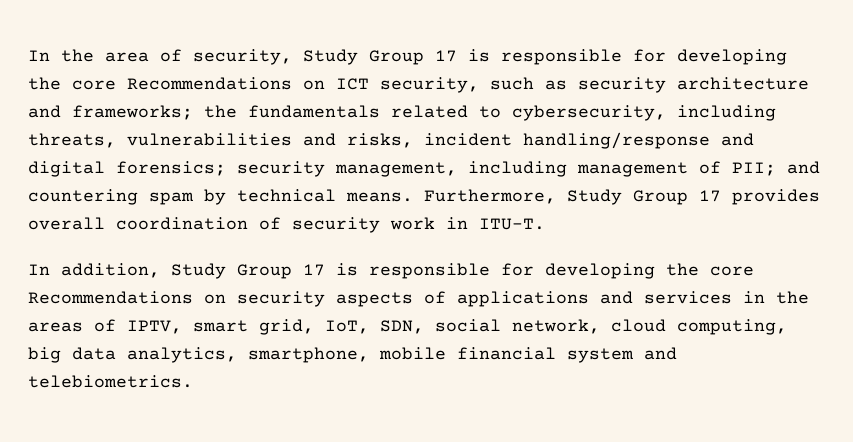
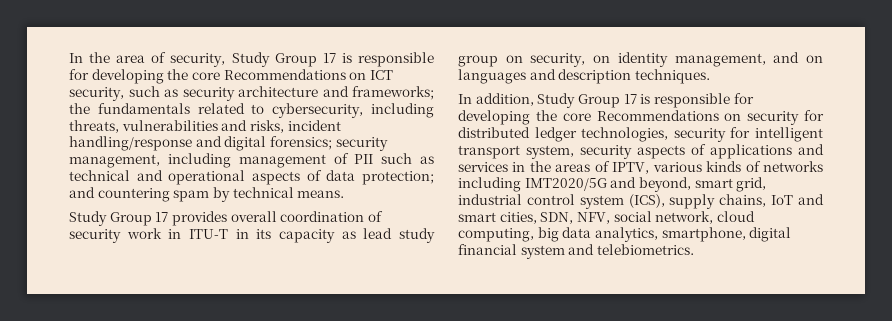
- In the area of security, Study Group 17 is responsible for developing the core Recommendations on ICT security, such as security architecture and frameworks; the fundamentals related to cybersecurity, including threats, vulnerabilities and risks, incident handling/response and digital forensics; security management, including management of PII; and countering spam by technical means. Furthermore, Study Group 17 provides overall coordination of security work in ITU-T.
+ In the area of security, Study Group 17 is responsible for developing the core Recommendations on ICT security, such as security architecture and frameworks; the fundamentals related to cybersecurity, including threats, vulnerabilities and risks, incident handling/response and digital forensics; security management, including management of PII such as technical and operational aspects of data protection; and countering spam by technical means.
+ Study Group 17 provides overall coordination of security work in ITU-T in its capacity as lead study group on security, on identity management, and on languages and description techniques.
- In addition, Study Group 17 is responsible for developing the core Recommendations on security aspects of applications and services in the areas of IPTV, smart grid, IoT, SDN, social network, cloud computing, big data analytics, smartphone, mobile financial system and telebiometrics.
+ In addition, Study Group 17 is responsible for developing the core Recommendations on security for distributed ledger technologies, security for intelligent transport system, security aspects of applications and services in the areas of IPTV, various kinds of networks including IMT2020/5G and beyond, smart grid, industrial control system (ICS), supply chains, IoT and smart cities, SDN, NFV, social network, cloud computing, big data analytics, smartphone, digital financial system and telebiometrics.

